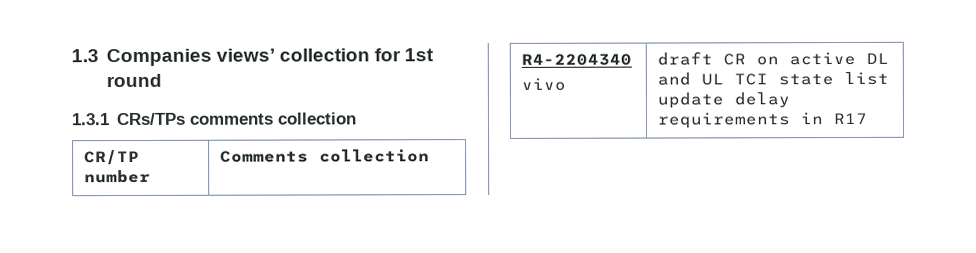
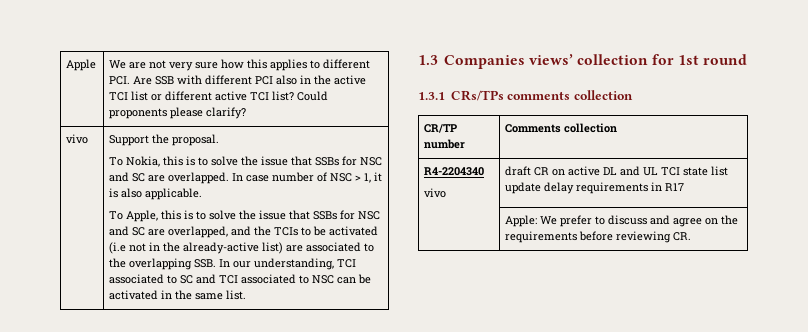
+ Apple | We are not very sure how this applies to different PCI. Are SSB with different PCI also in the active TCI list or different active TCI list? Could proponents please clarify?
+ vivo | Support the proposal.
+ To Nokia, this is to solve the issue that SSBs for NSC and SC are overlapped. In case number of NSC > 1, it is also applicable.
+ To Apple, this is to solve the issue that SSBs for NSC and SC are overlapped, and the TCIs to be activated (i.e not in the already-active list) are associated to the overlapping SSB. In our understanding, TCI associated to SC and TCI associated to NSC can be activated in the same list.
+ | Apple: We prefer to discuss and agree on the requirements before reviewing CR.

